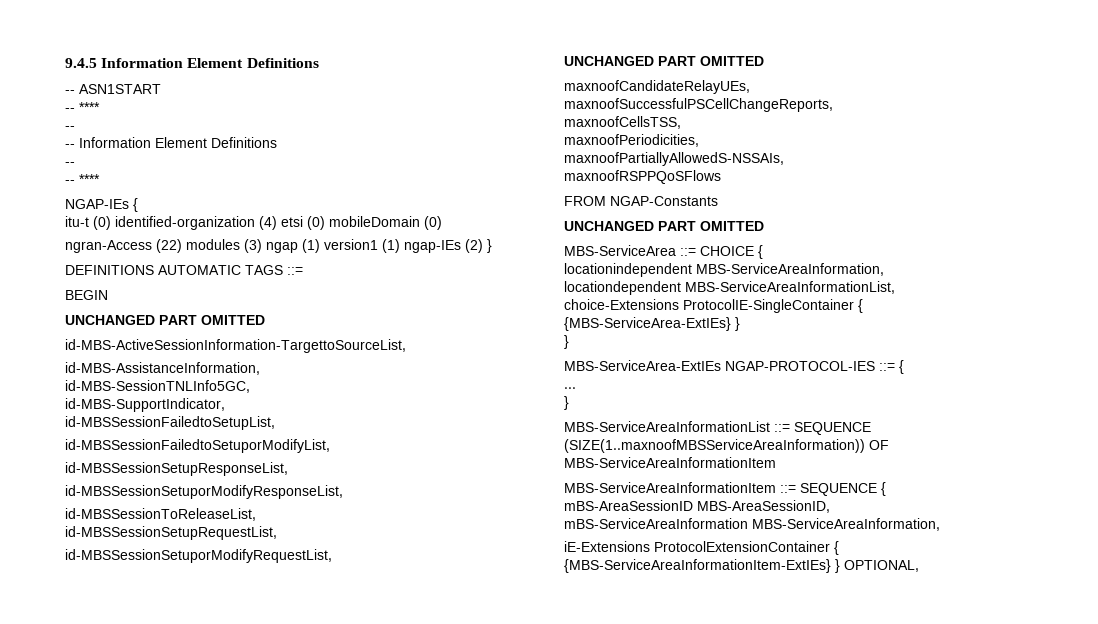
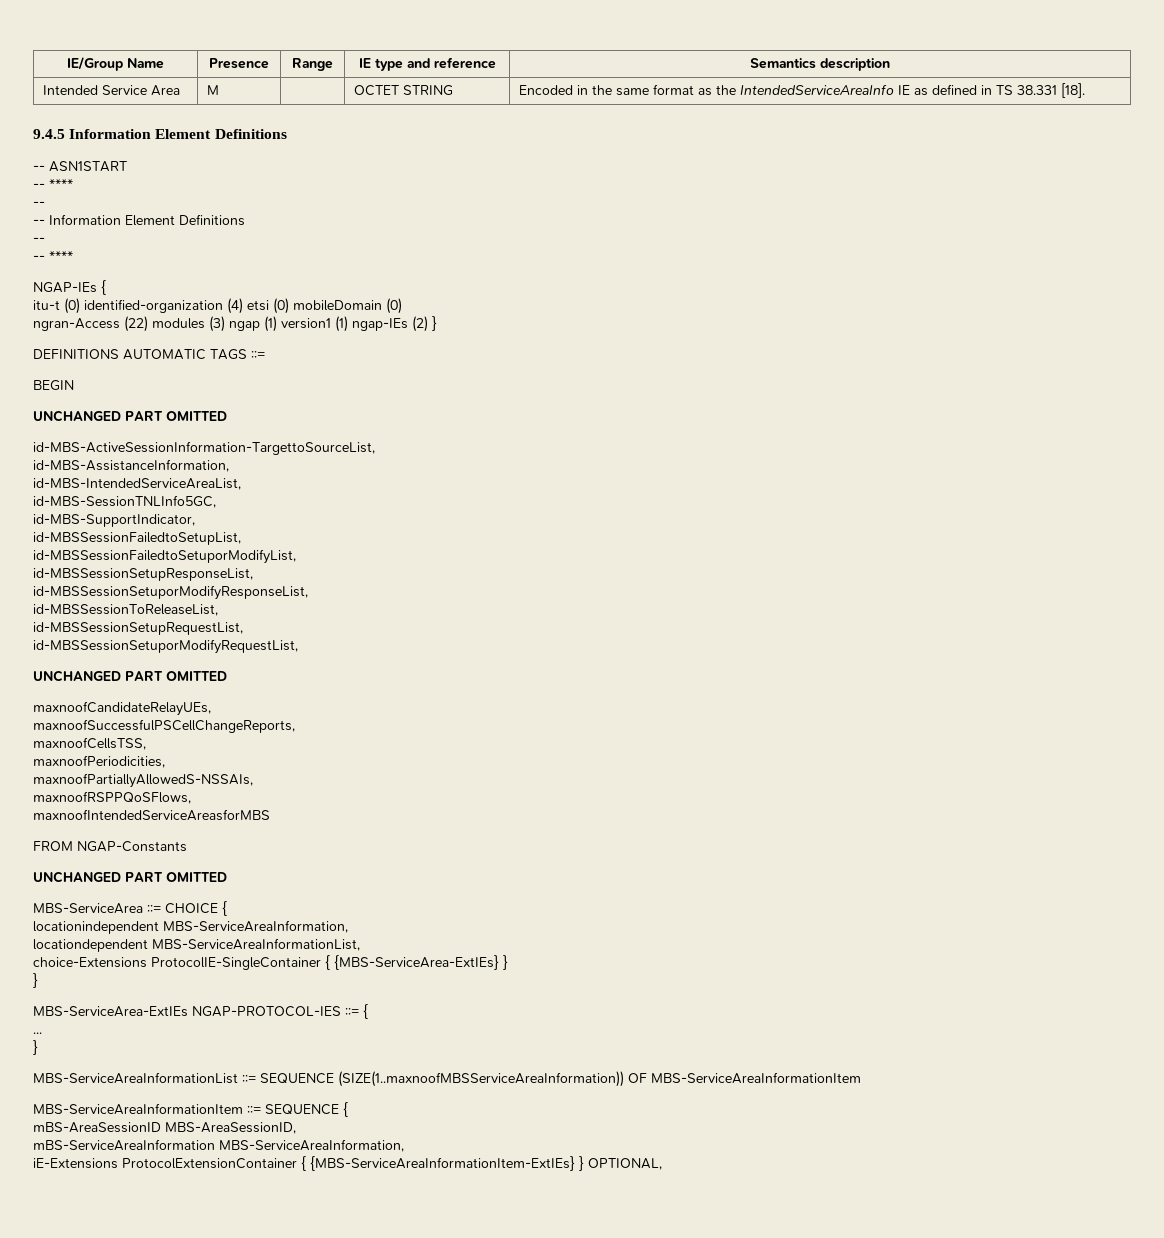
+ IE/Group Name | Presence | Range | IE type and reference | Semantics description
+ Intended Service Area | M | | OCTET STRING | Encoded in the same format as the IntendedServiceAreaInfo IE as defined in TS 38.331 [18].
+ id-MBS-IntendedServiceAreaList,
- maxnoofRSPPQoSFlows
+ maxnoofRSPPQoSFlows,
+ maxnoofIntendedServiceAreasforMBS

